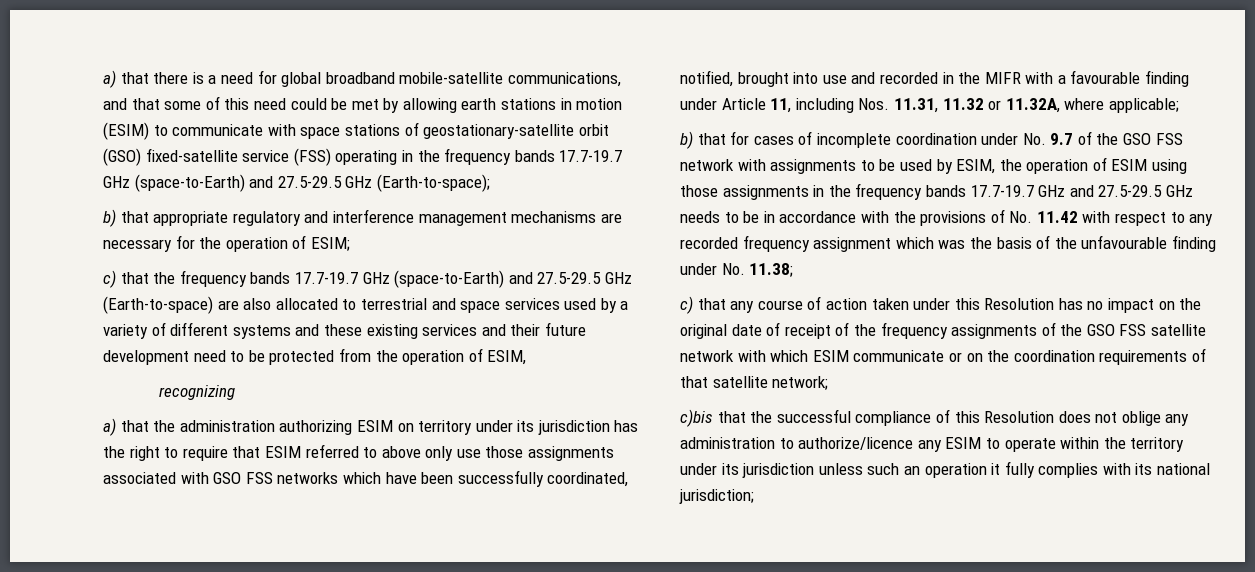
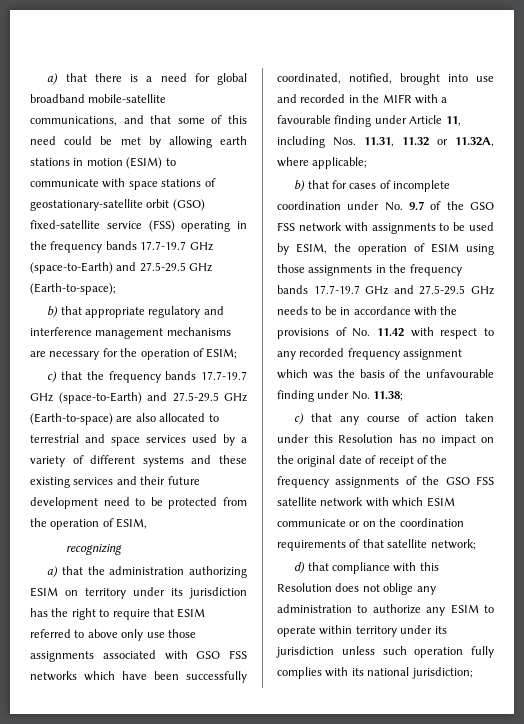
- c)bis that the successful compliance of this Resolution does not oblige any administration to authorize/licence any ESIM to operate within the territory under its jurisdiction unless such an operation it fully complies with its national jurisdiction;
+ d) that compliance with this Resolution does not oblige any administration to authorize any ESIM to operate within territory under its jurisdiction unless such operation fully complies with its national jurisdiction;

